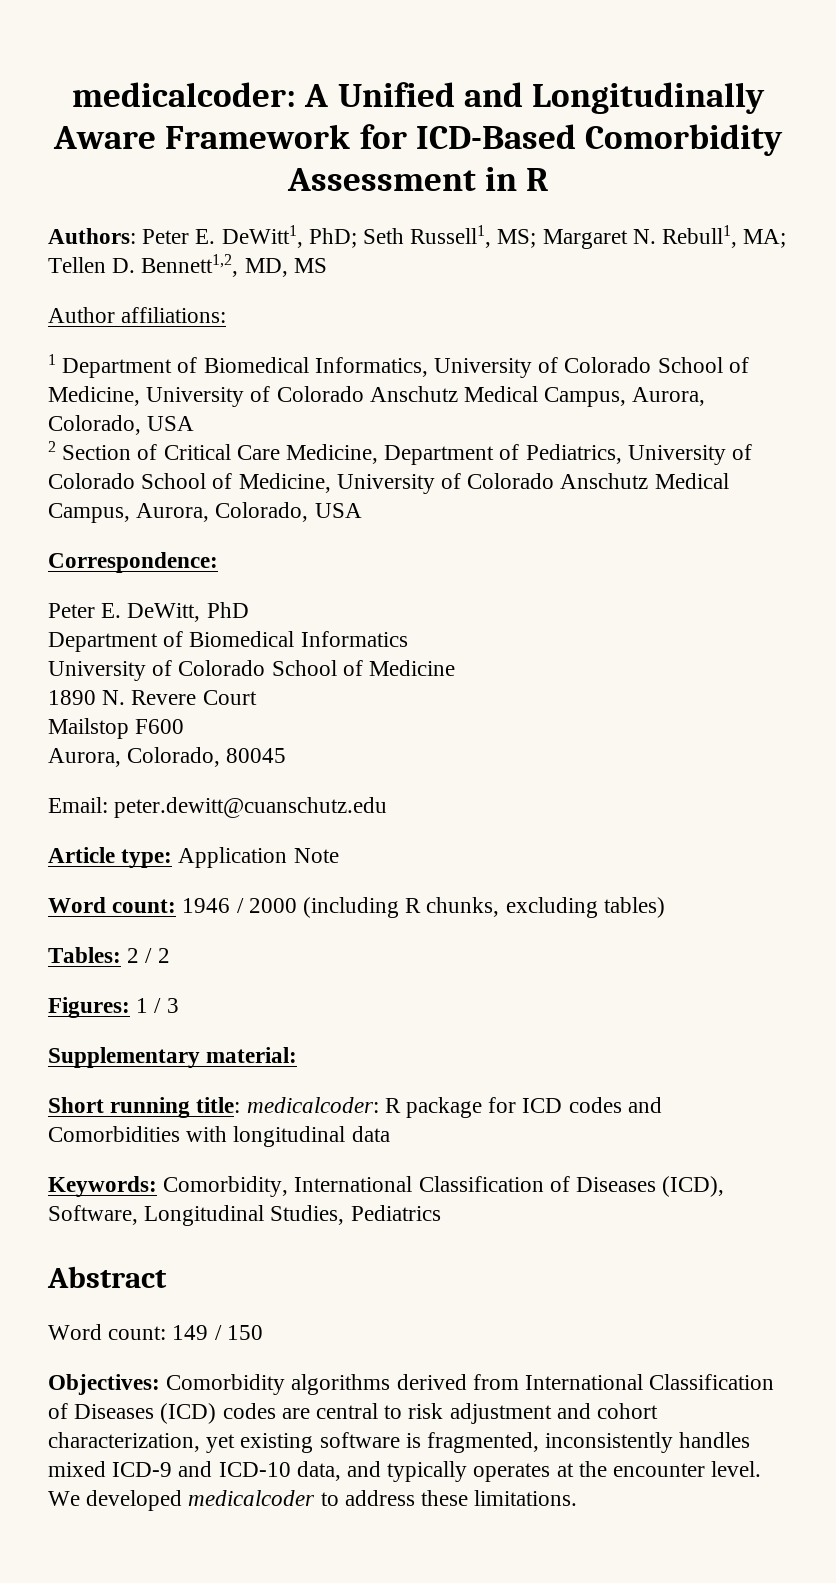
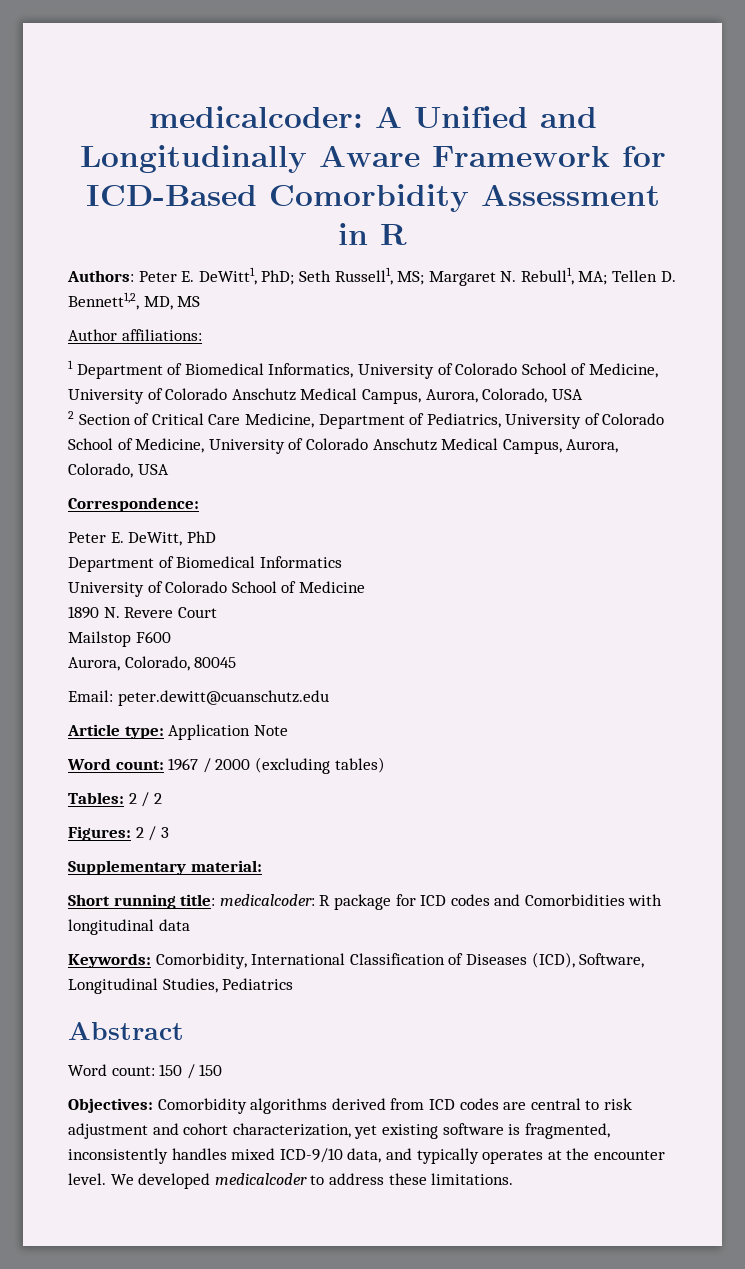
- Word count: 1946 / 2000 (including R chunks, excluding tables)
+ Word count: 1967 / 2000 (excluding tables)
- Figures: 1 / 3
+ Figures: 2 / 3
- Word count: 149 / 150
+ Word count: 150 / 150
- Objectives: Comorbidity algorithms derived from International Classification of Diseases (ICD) codes are central to risk adjustment and cohort characterization, yet existing software is fragmented, inconsistently handles mixed ICD-9 and ICD-10 data, and typically operates at the encounter level.
+ Objectives: Comorbidity algorithms derived from ICD codes are central to risk adjustment and cohort characterization, yet existing software is fragmented, inconsistently handles mixed ICD-9/10 data, and typically operates at the encounter level.

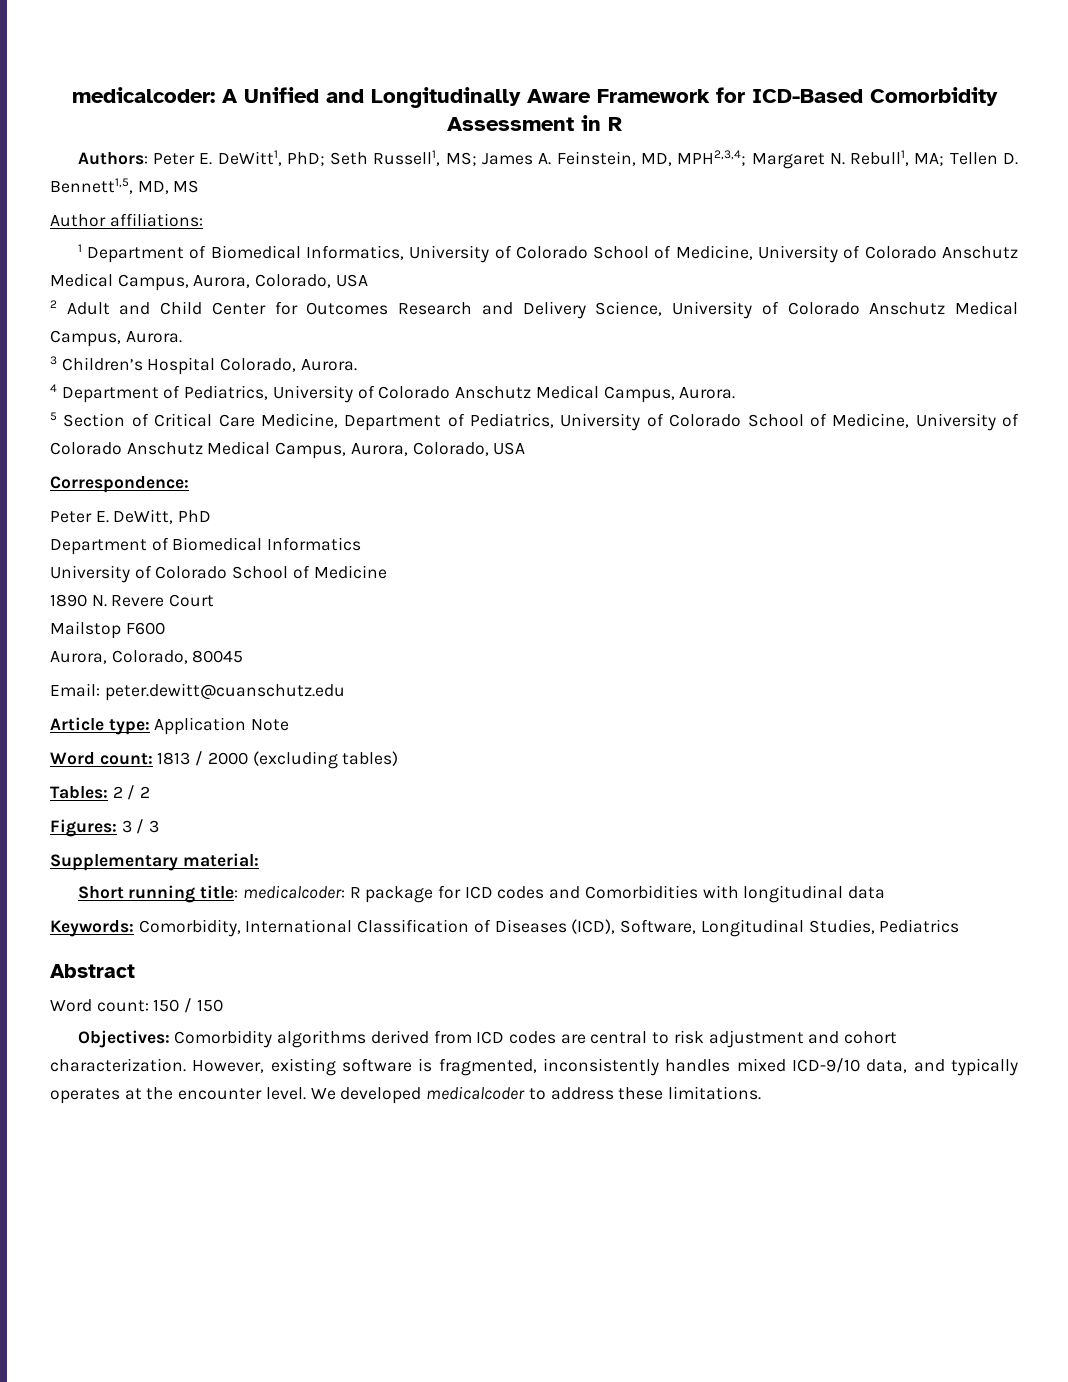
- Authors: Peter E. DeWitt1, PhD; Seth Russell1, MS; Margaret N. Rebull1, MA; Tellen D. Bennett1,2, MD, MS
+ Authors: Peter E. DeWitt1, PhD; Seth Russell1, MS; James A. Feinstein, MD, MPH2,3,4; Margaret N. Rebull1, MA; Tellen D. Bennett1,5, MD, MS
- 2 Section of Critical Care Medicine, Department of Pediatrics, University of Colorado School of Medicine, University of Colorado Anschutz Medical Campus, Aurora, Colorado, USA
+ 2 Adult and Child Center for Outcomes Research and Delivery Science, University of Colorado Anschutz Medical Campus, Aurora.
+ 3 Children’s Hospital Colorado, Aurora.
+ 4 Department of Pediatrics, University of Colorado Anschutz Medical Campus, Aurora.
+ 5 Section of Critical Care Medicine, Department of Pediatrics, University of Colorado School of Medicine, University of Colorado Anschutz Medical Campus, Aurora, Colorado, USA
- Word count: 1967 / 2000 (excluding tables)
+ Word count: 1813 / 2000 (excluding tables)
- Figures: 2 / 3
+ Figures: 3 / 3
- Objectives: Comorbidity algorithms derived from ICD codes are central to risk adjustment and cohort characterization, yet existing software is fragmented, inconsistently handles mixed ICD-9/10 data, and typically operates at the encounter level.
+ Objectives: Comorbidity algorithms derived from ICD codes are central to risk adjustment and cohort characterization. However, existing software is fragmented, inconsistently handles mixed ICD-9/10 data, and typically operates at the encounter level.

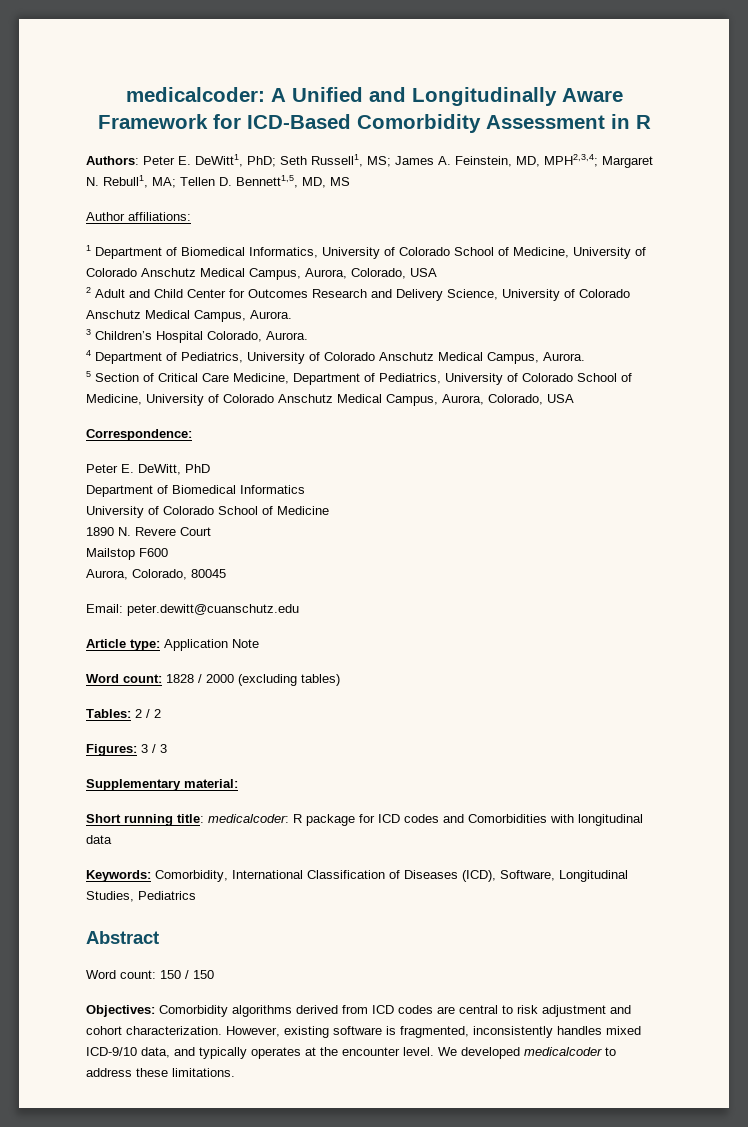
- Word count: 1813 / 2000 (excluding tables)
+ Word count: 1828 / 2000 (excluding tables)

